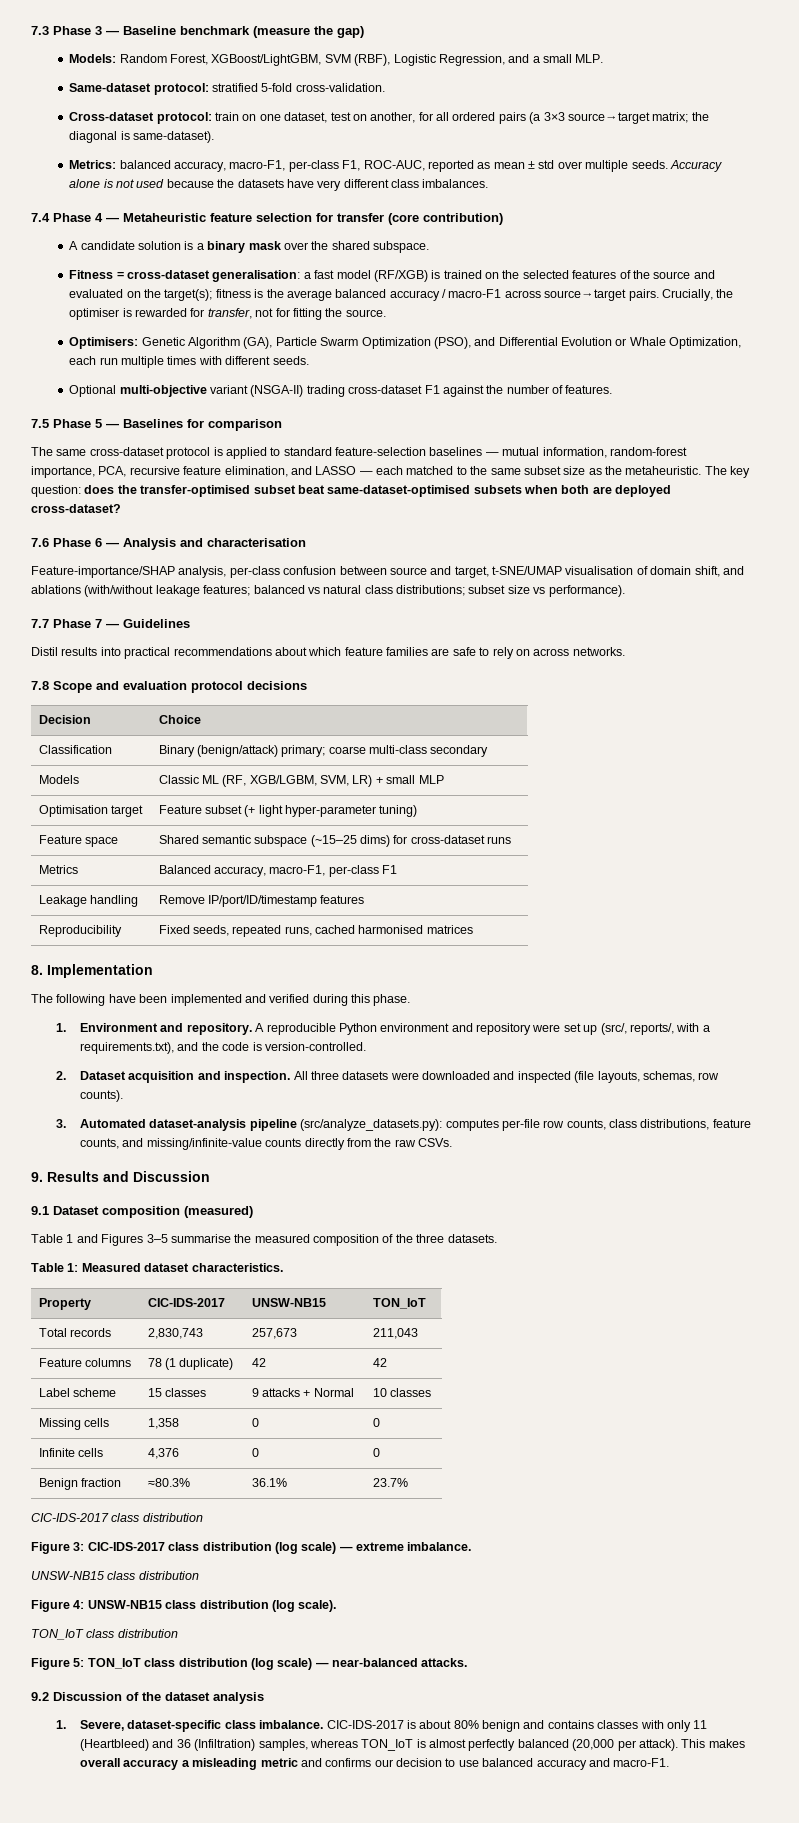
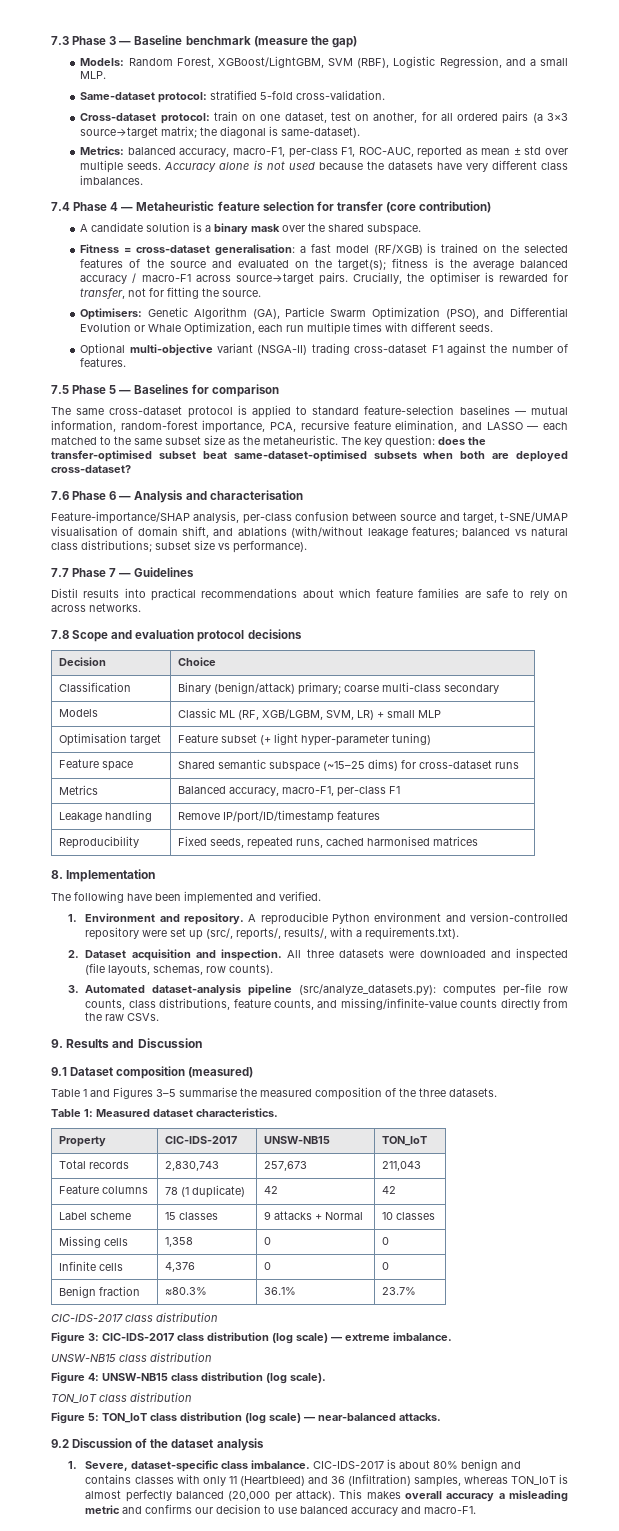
- The following have been implemented and verified during this phase.
+ The following have been implemented and verified.
- A reproducible Python environment and repository were set up (src/, reports/, with a requirements.txt), and the code is version-controlled.
+ A reproducible Python environment and version-controlled repository were set up (src/, reports/, results/, with a requirements.txt).

